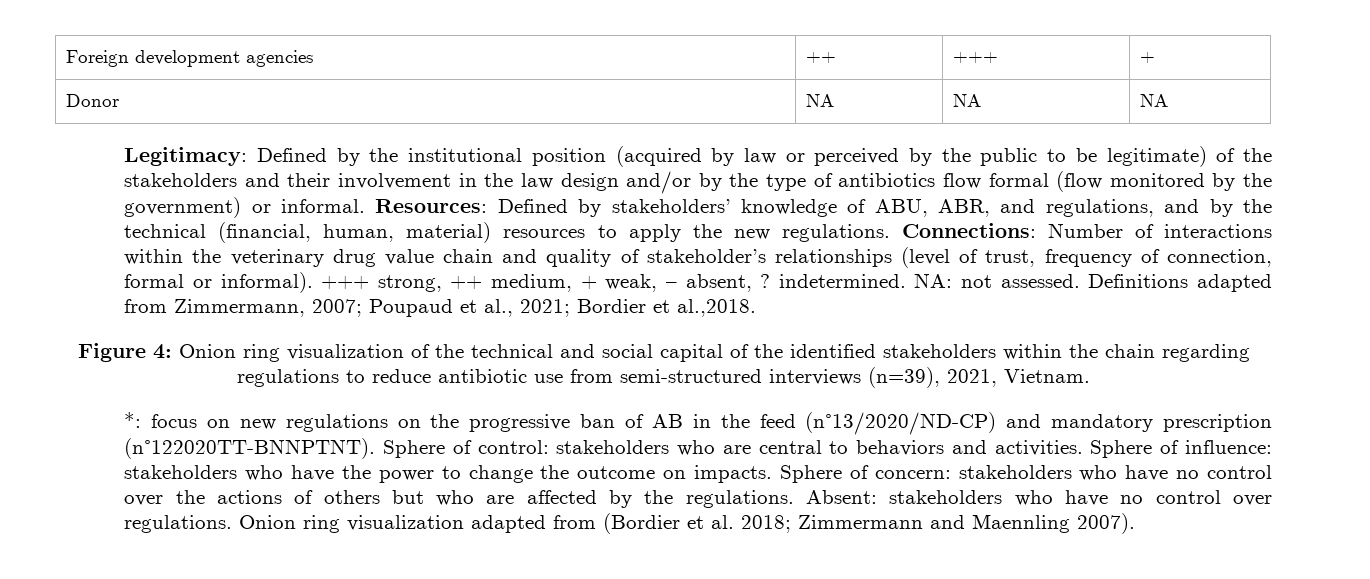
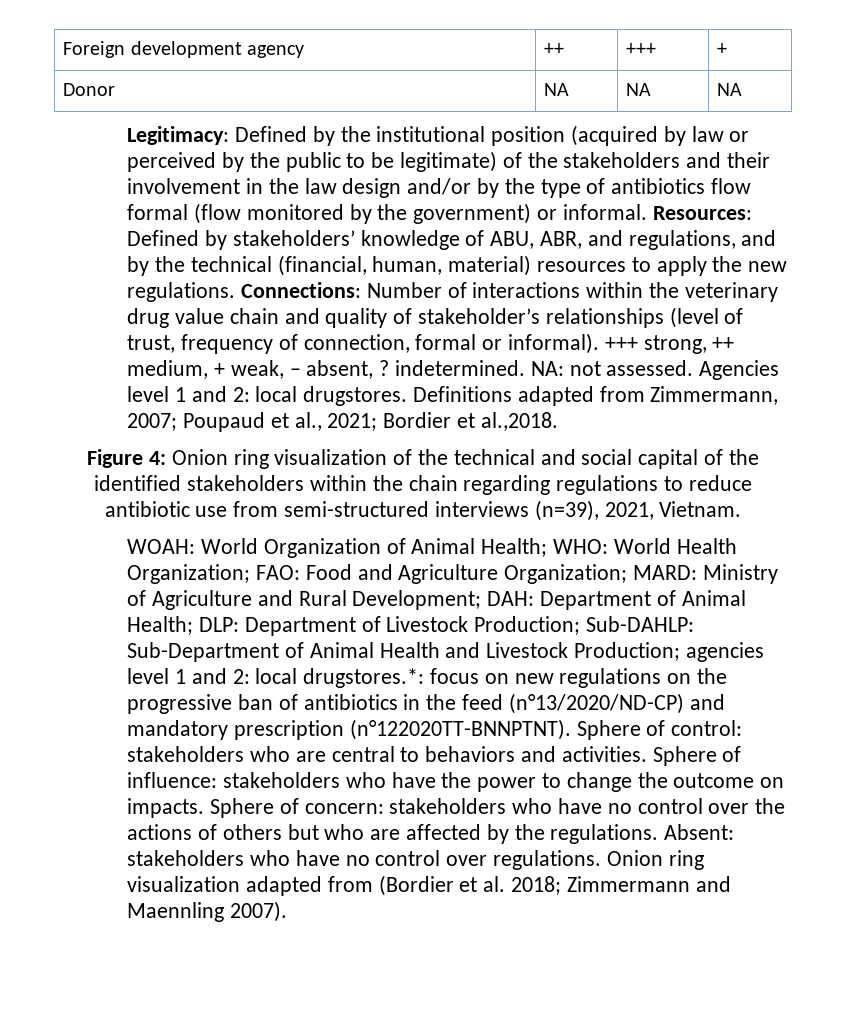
- Foreign development agencies | ++ | +++ | +
+ Foreign development agency | ++ | +++ | +
+ Agencies level 1 and 2: local drugstores.
- *: focus on new regulations on the progressive ban of AB in the feed (n°13/2020/ND-CP) and mandatory prescription (n°122020TT-BNNPTNT).
+ WOAH: World Organization of Animal Health; WHO: World Health Organization; FAO: Food and Agriculture Organization; MARD: Ministry of Agriculture and Rural Development; DAH: Department of Animal Health; DLP: Department of Livestock Production; Sub-DAHLP: Sub-Department of Animal Health and Livestock Production; agencies level 1 and 2: local drugstores.*: focus on new regulations on the progressive ban of antibiotics in the feed (n°13/2020/ND-CP) and mandatory prescription (n°122020TT-BNNPTNT).

